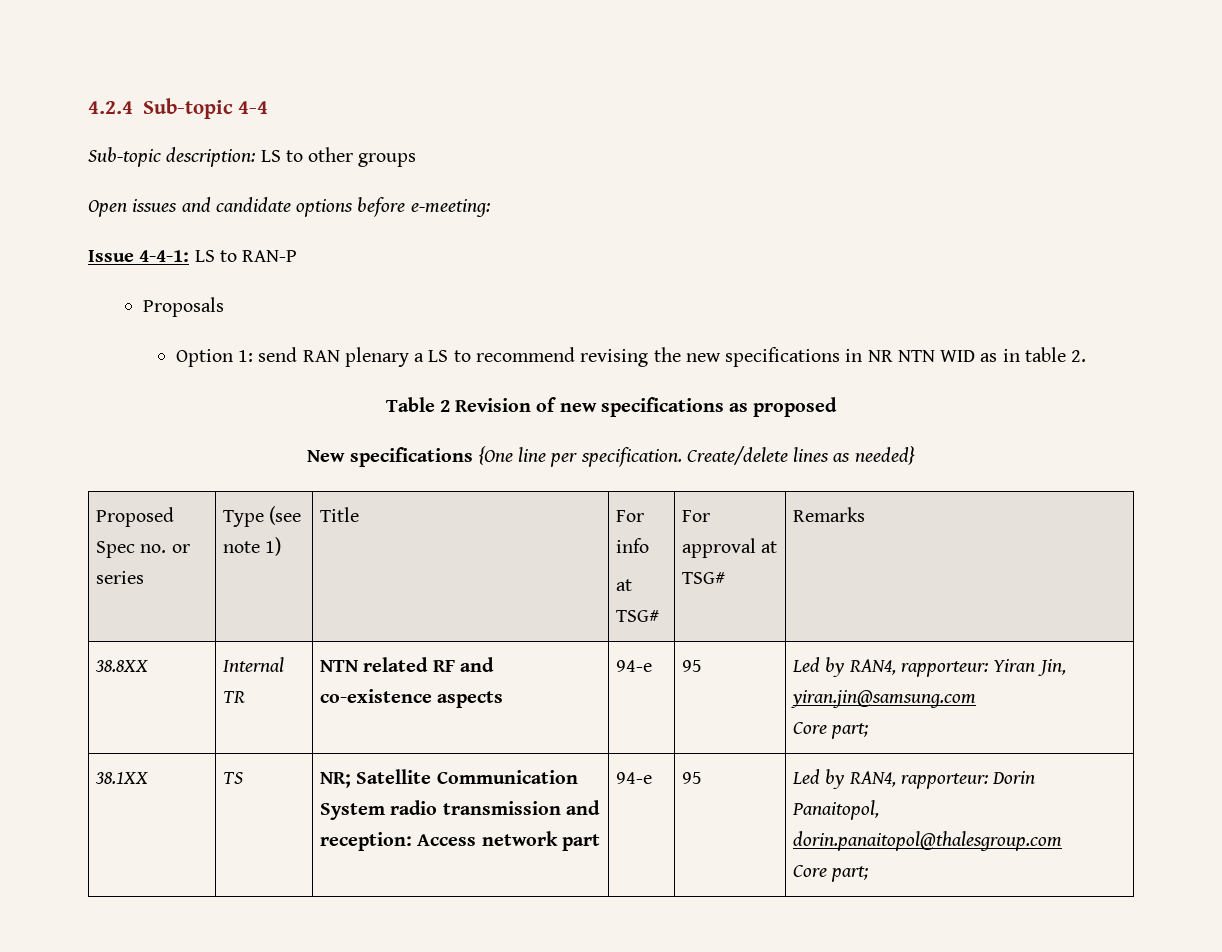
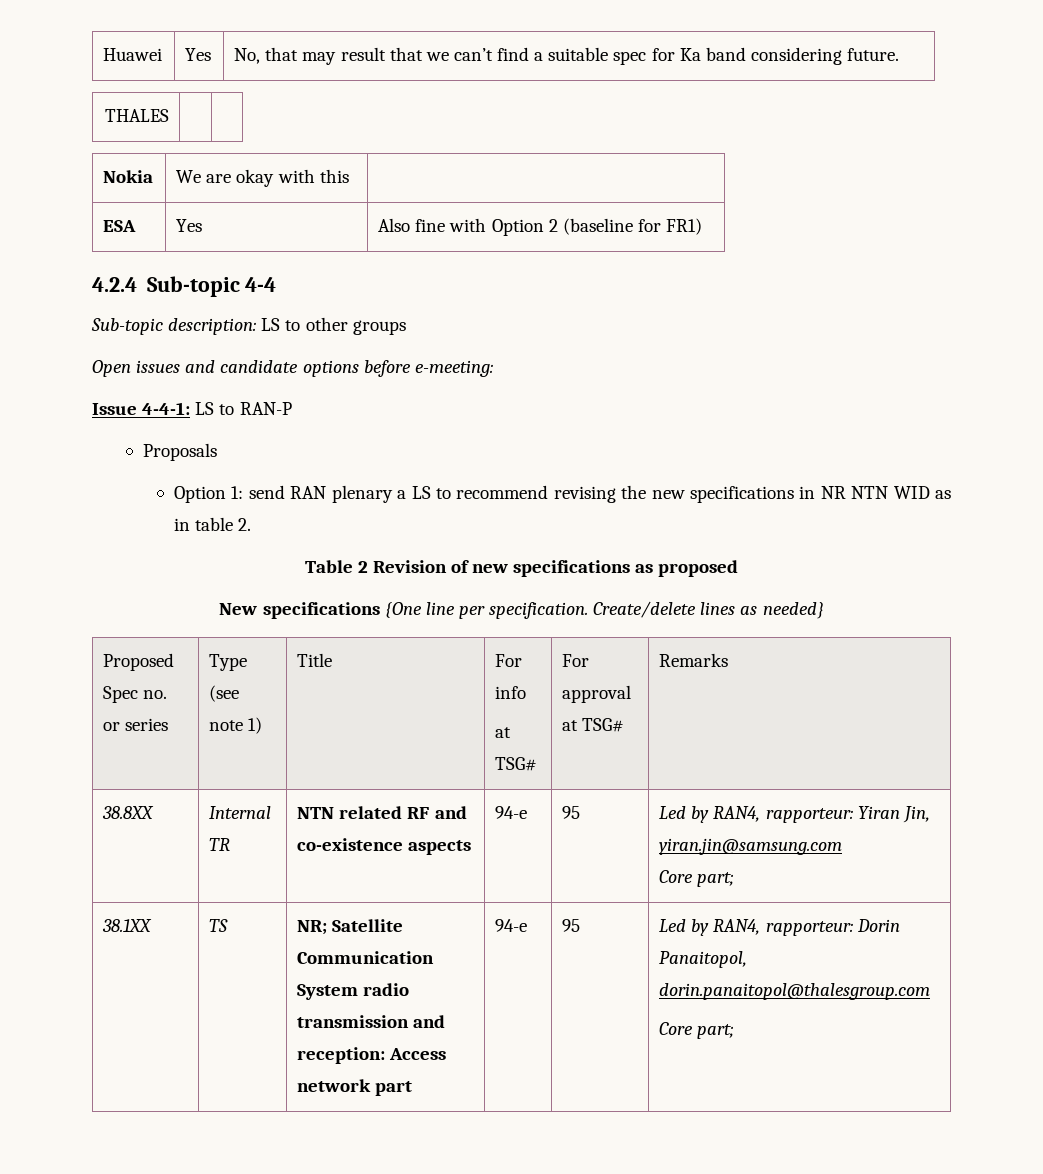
+ Huawei | Yes | No, that may result that we can’t find a suitable spec for Ka band considering future.
+ THALES | |
+ Nokia | We are okay with this |
+ ESA | Yes | Also fine with Option 2 (baseline for FR1)

